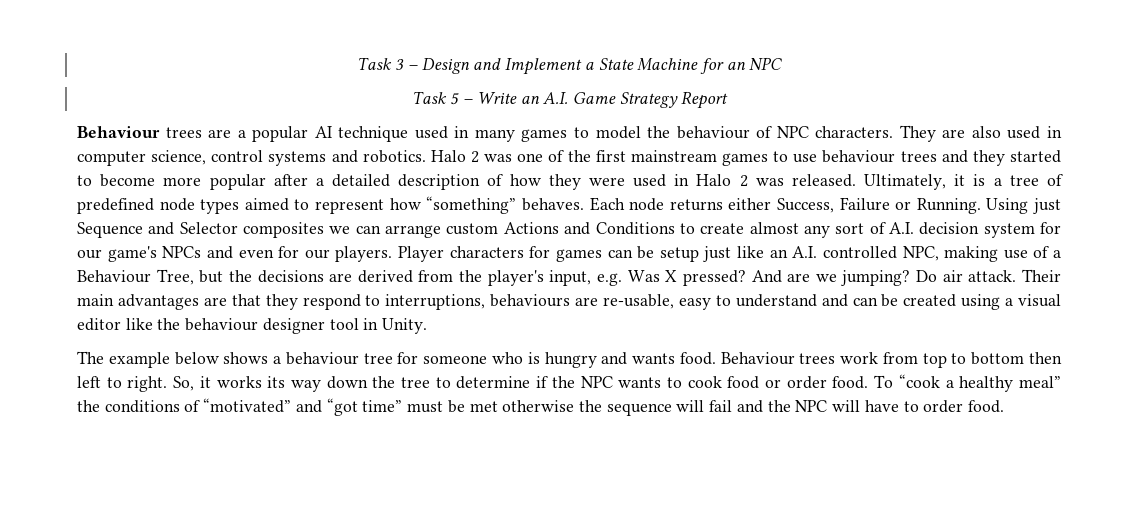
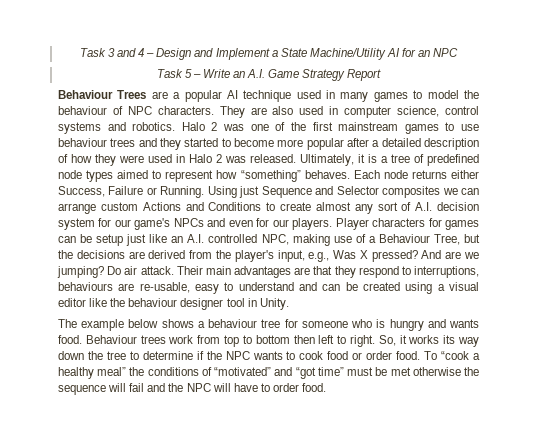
- Task 3 – Design and Implement a State Machine for an NPC
+ Task 3 and 4 – Design and Implement a State Machine/Utility AI for an NPC
- Behaviour trees are a popular AI technique used in many games to model the behaviour of NPC characters.
+ Behaviour Trees are a popular AI technique used in many games to model the behaviour of NPC characters.
- Player characters for games can be setup just like an A.I. controlled NPC, making use of a Behaviour Tree, but the decisions are derived from the player's input, e.g. Was X pressed?
+ Player characters for games can be setup just like an A.I. controlled NPC, making use of a Behaviour Tree, but the decisions are derived from the player's input, e.g., Was X pressed?

